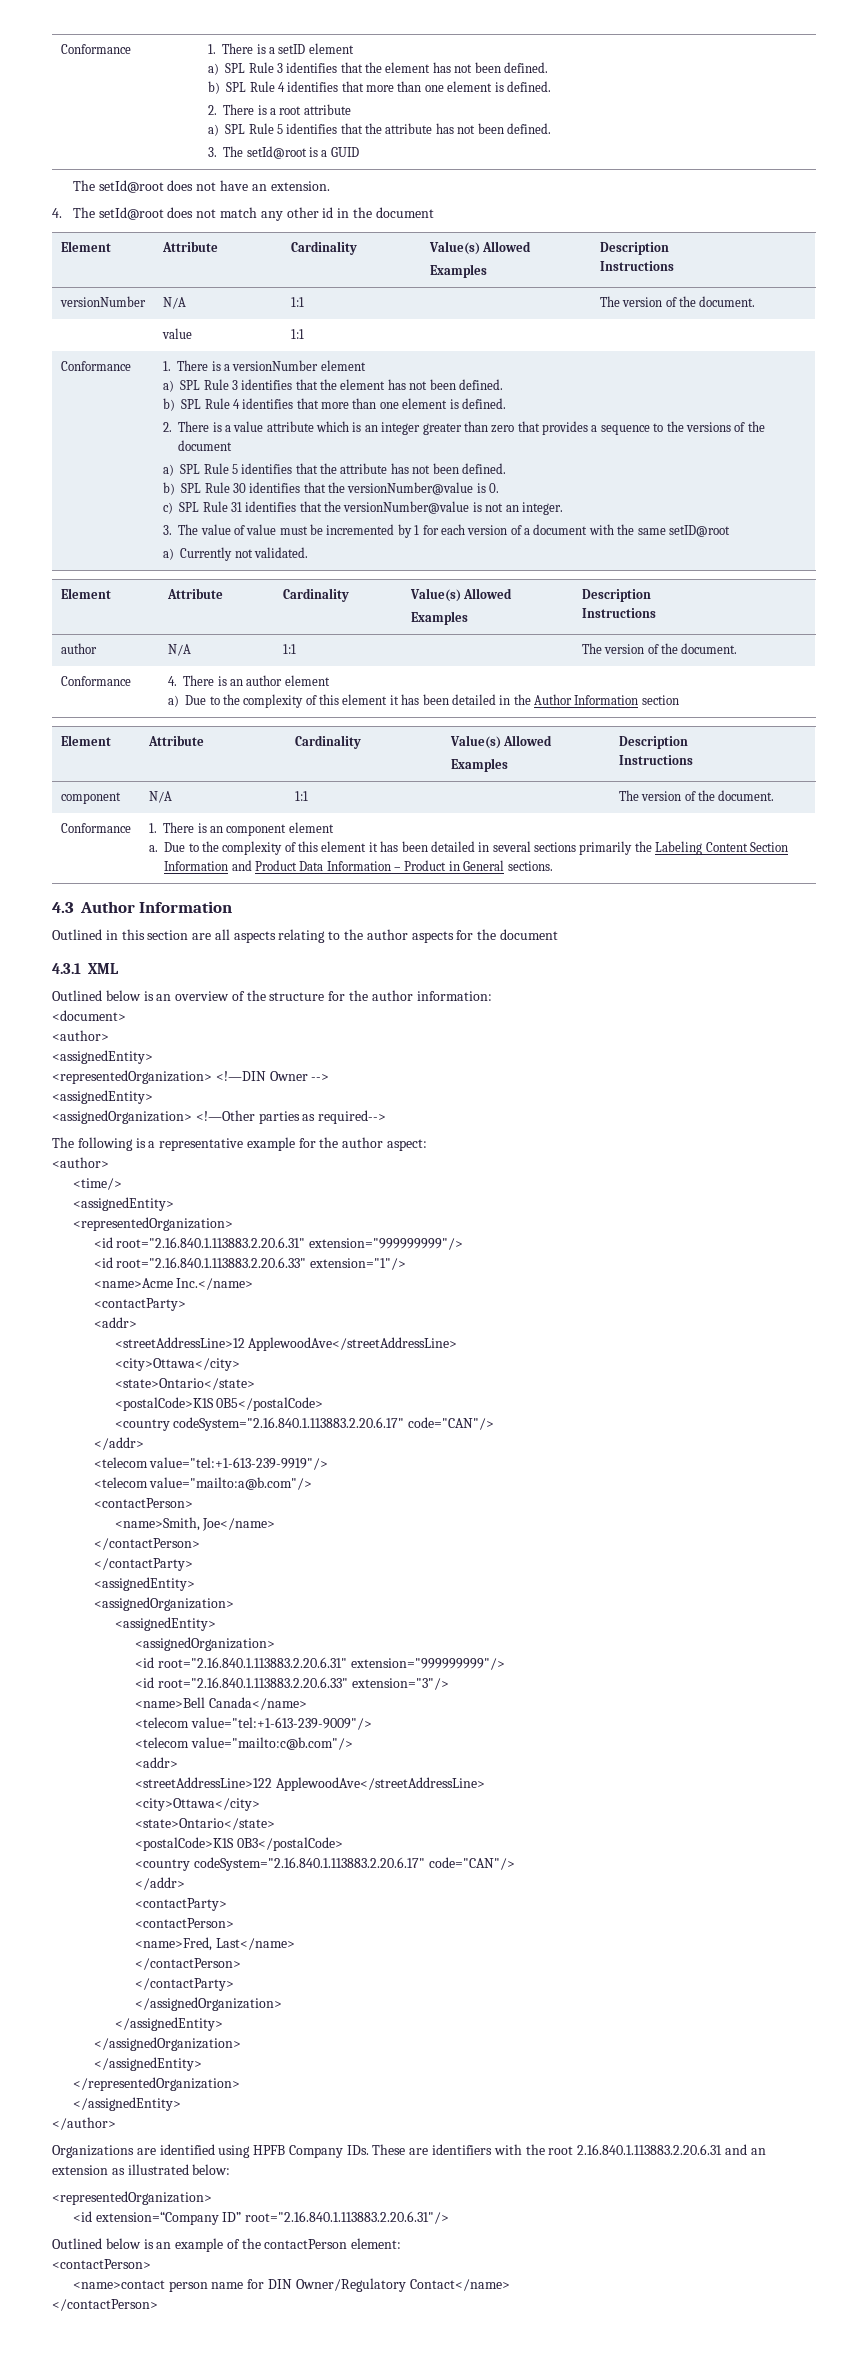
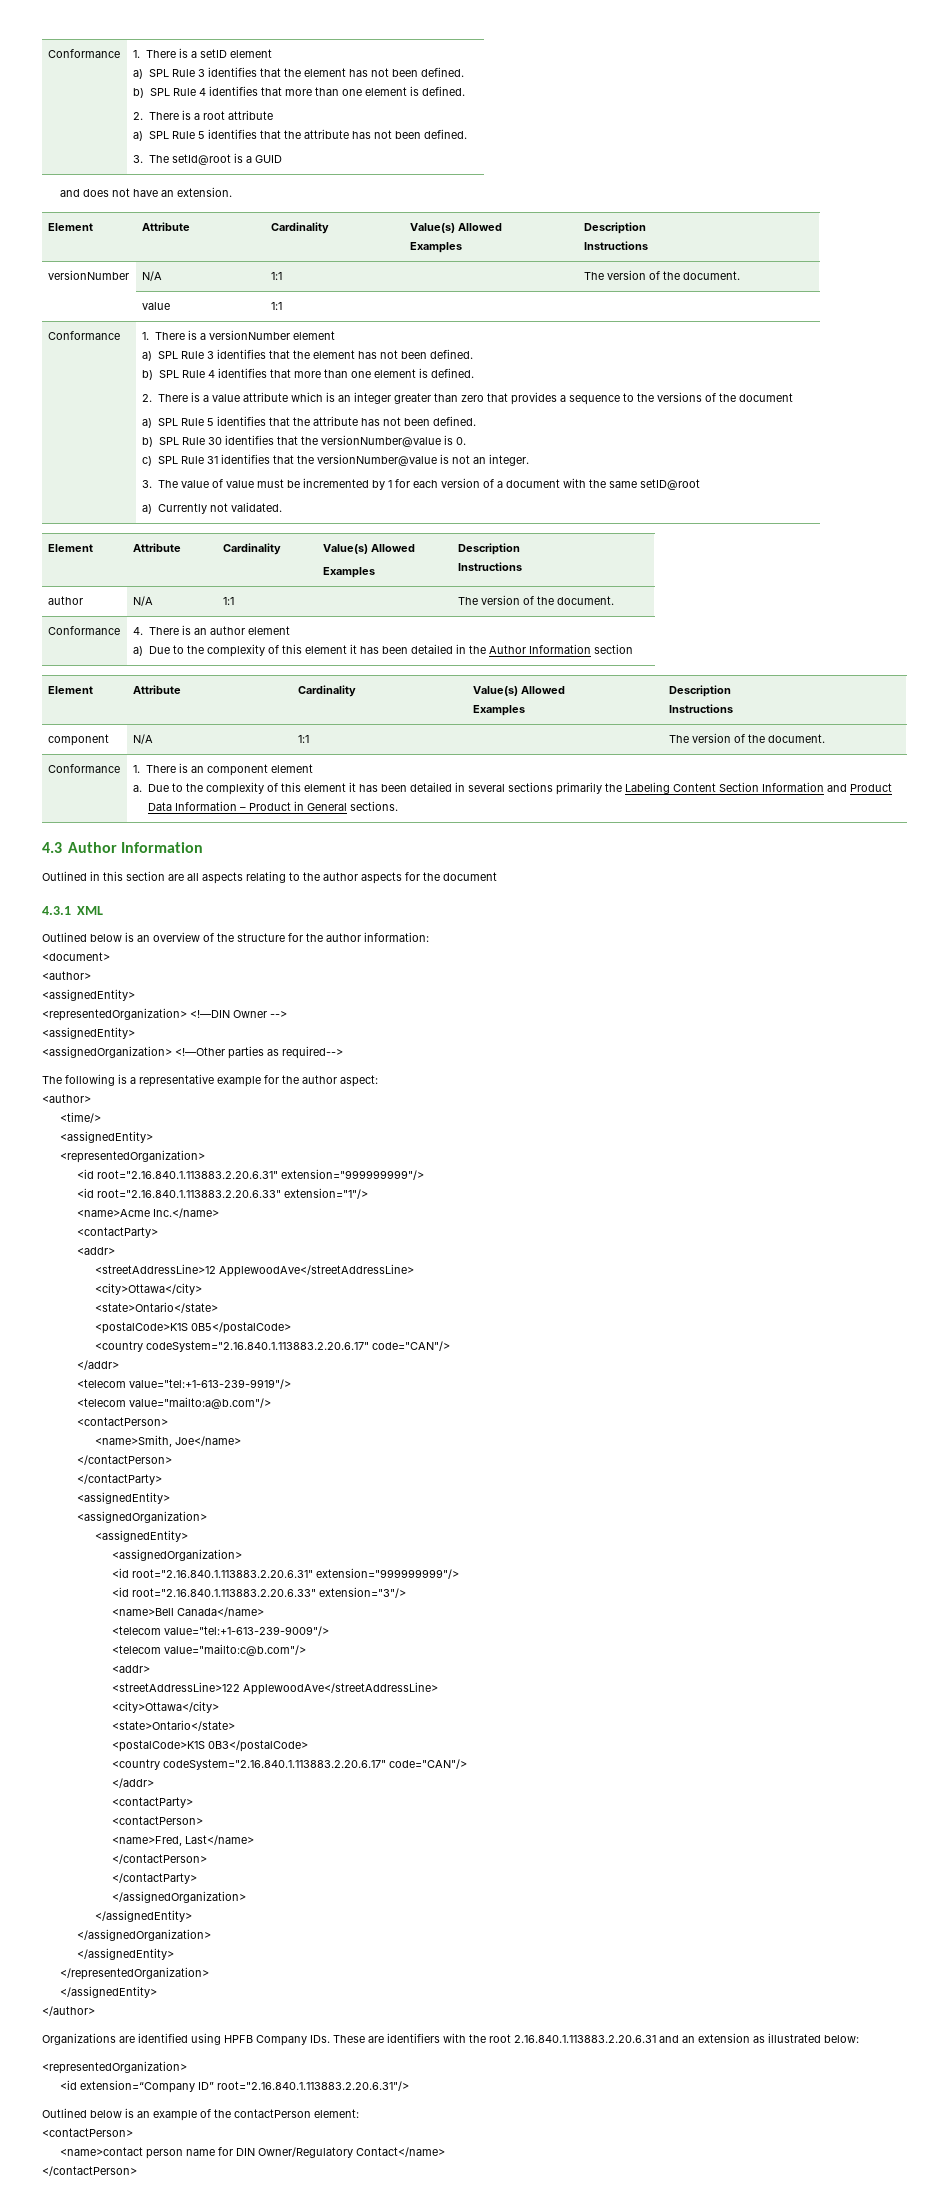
- The setId@root does not have an extension.
+ and does not have an extension.
- 4. The setId@root does not match any other id in the document

